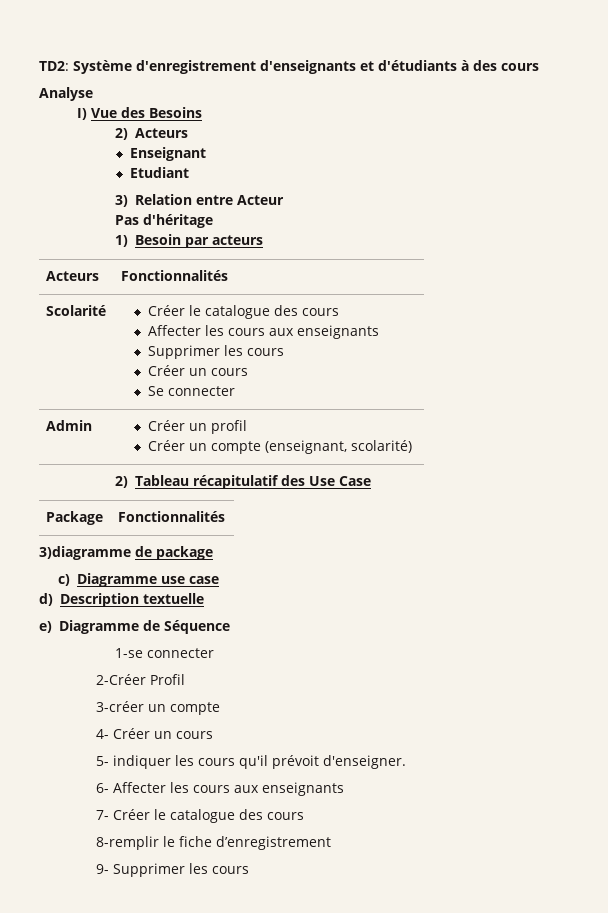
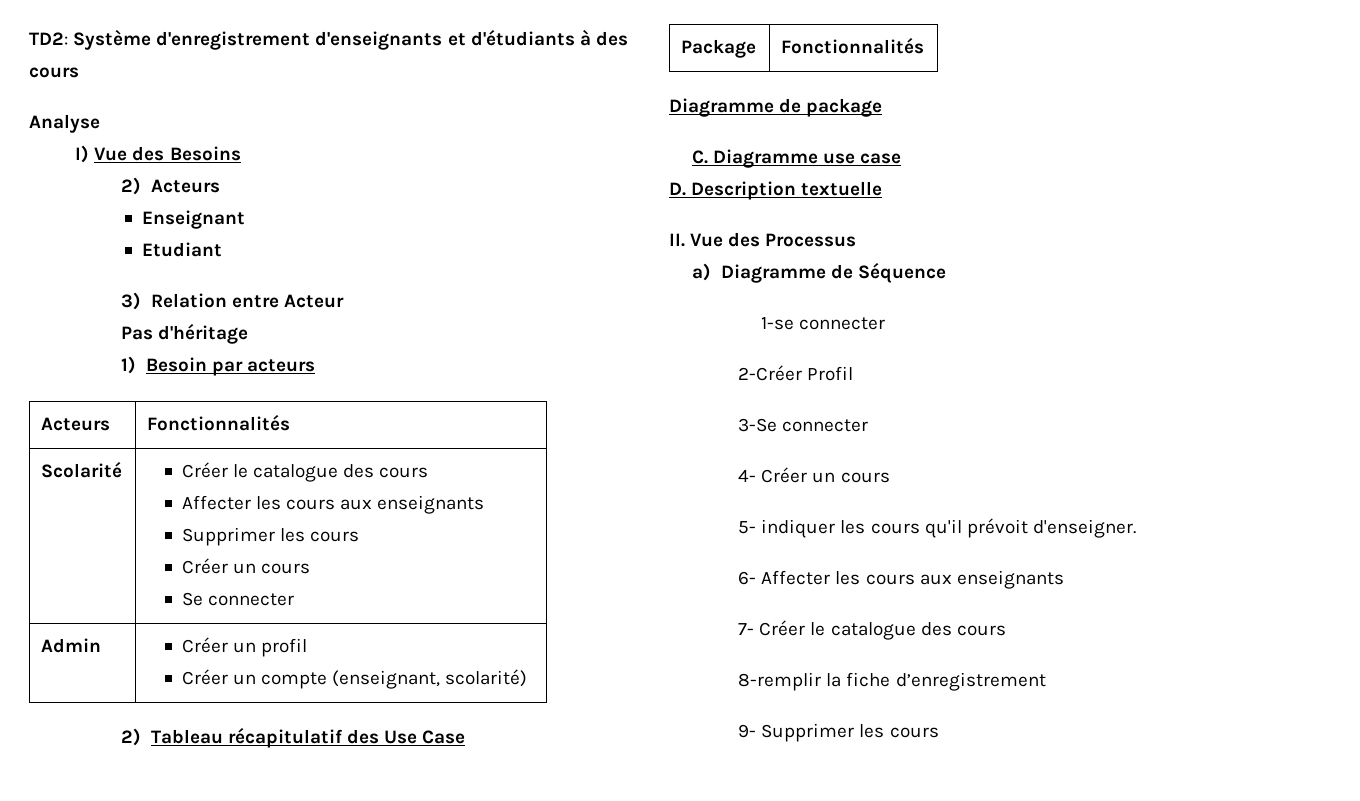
- 3)diagramme de package
+ Diagramme de package
- c) Diagramme use case
+ C. Diagramme use case
- d) Description textuelle
+ D. Description textuelle
- e) Diagramme de Séquence
+ II. Vue des Processus
+ a) Diagramme de Séquence
- 3-créer un compte
+ 3-Se connecter
- 8-remplir le fiche d’enregistrement
+ 8-remplir la fiche d’enregistrement

